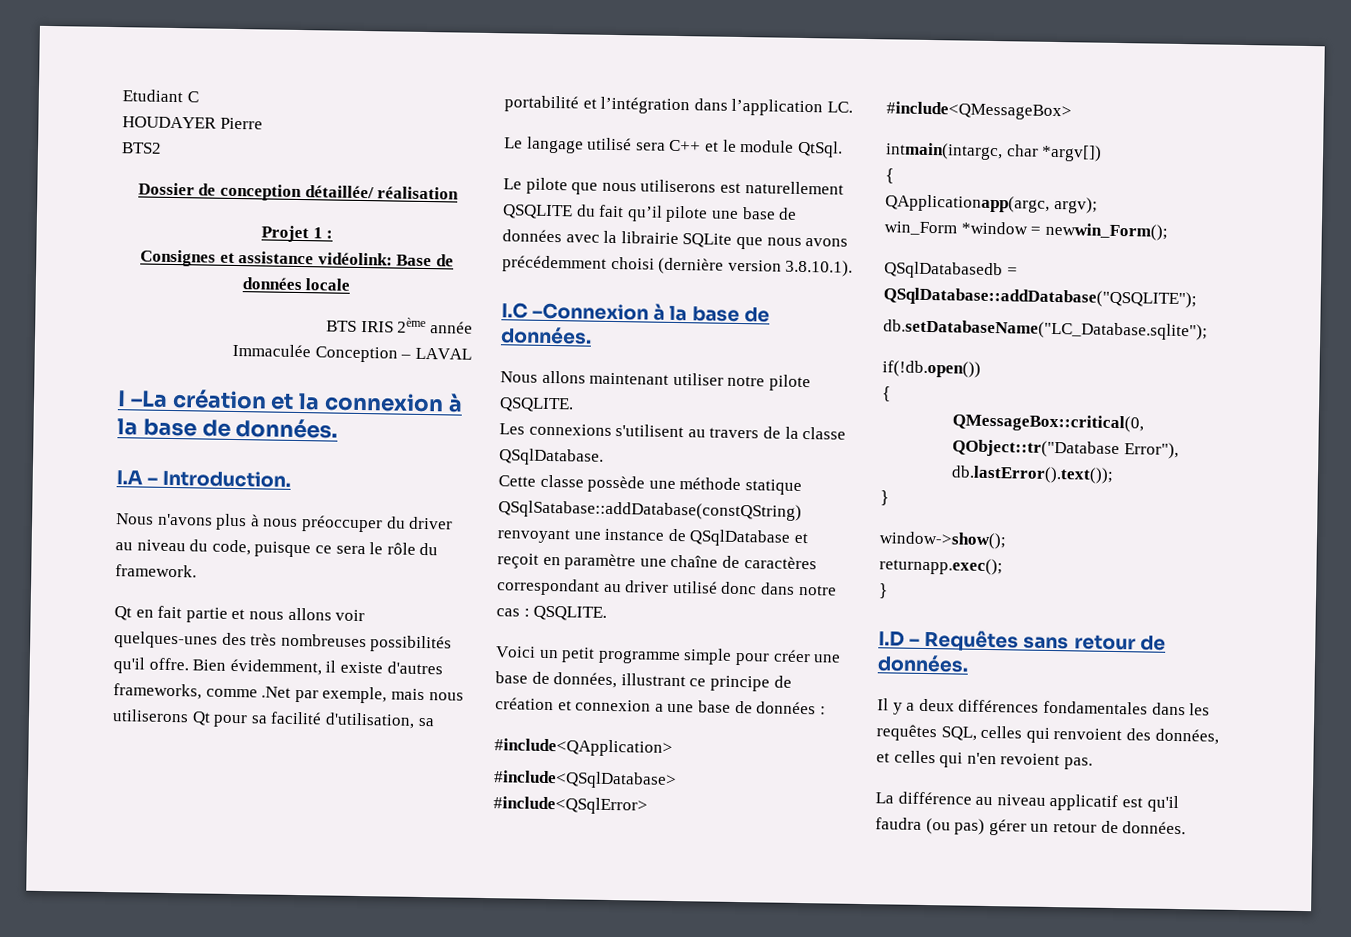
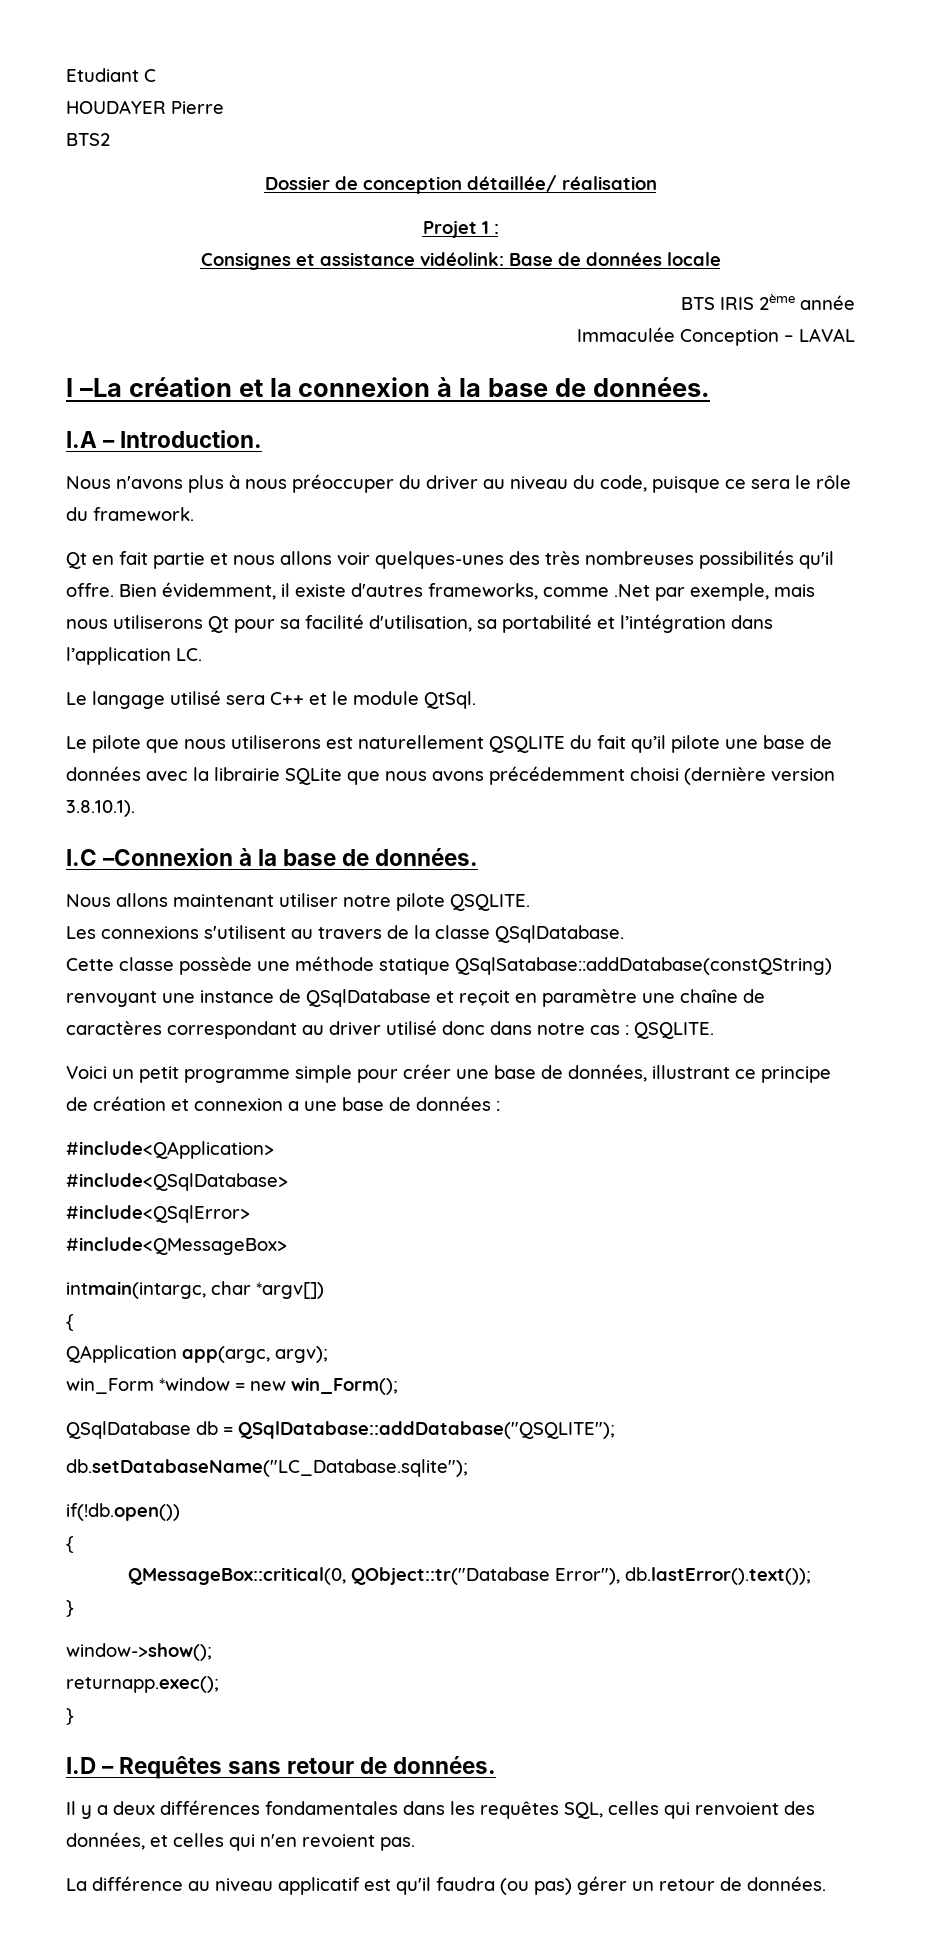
- QApplicationapp(argc, argv);
+ QApplication app(argc, argv);
- win_Form *window = newwin_Form();
- QSqlDatabasedb = QSqlDatabase::addDatabase("QSQLITE");
+ win_Form *window = new win_Form();
+ QSqlDatabase db = QSqlDatabase::addDatabase("QSQLITE");

